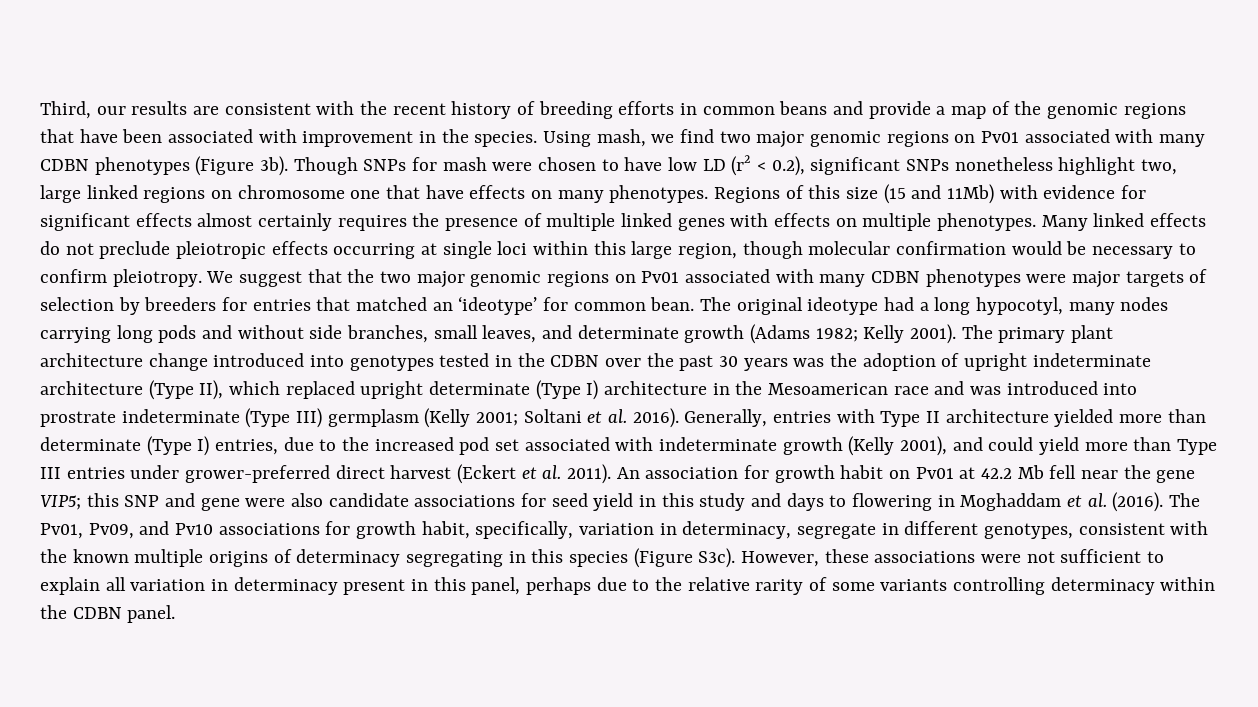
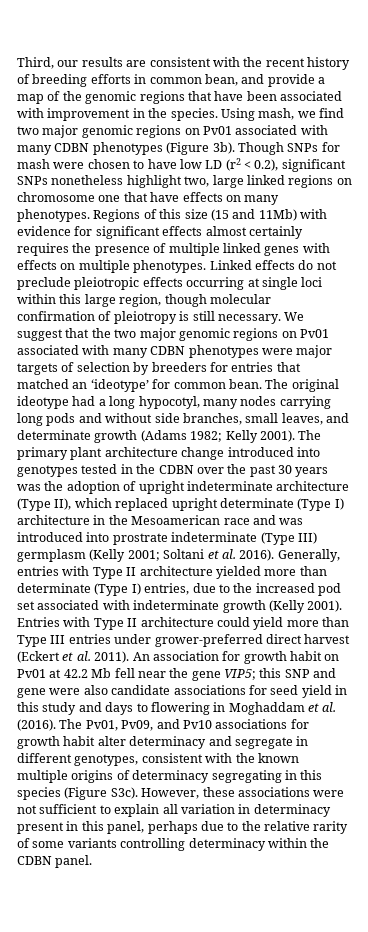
- Third, our results are consistent with the recent history of breeding efforts in common beans and provide a map of the genomic regions that have been associated with improvement in the species.
+ Third, our results are consistent with the recent history of breeding efforts in common bean, and provide a map of the genomic regions that have been associated with improvement in the species.
- Many linked effects do not preclude pleiotropic effects occurring at single loci within this large region, though molecular confirmation would be necessary to confirm pleiotropy.
+ Linked effects do not preclude pleiotropic effects occurring at single loci within this large region, though molecular confirmation of pleiotropy is still necessary.
- Generally, entries with Type II architecture yielded more than determinate (Type I) entries, due to the increased pod set associated with indeterminate growth (Kelly 2001), and could yield more than Type III entries under grower-preferred direct harvest (Eckert et al. 2011).
+ Generally, entries with Type II architecture yielded more than determinate (Type I) entries, due to the increased pod set associated with indeterminate growth (Kelly 2001). Entries with Type II architecture could yield more than Type III entries under grower-preferred direct harvest (Eckert et al. 2011).
- The Pv01, Pv09, and Pv10 associations for growth habit, specifically, variation in determinacy, segregate in different genotypes, consistent with the known multiple origins of determinacy segregating in this species (Figure S3c).
+ The Pv01, Pv09, and Pv10 associations for growth habit alter determinacy and segregate in different genotypes, consistent with the known multiple origins of determinacy segregating in this species (Figure S3c).

